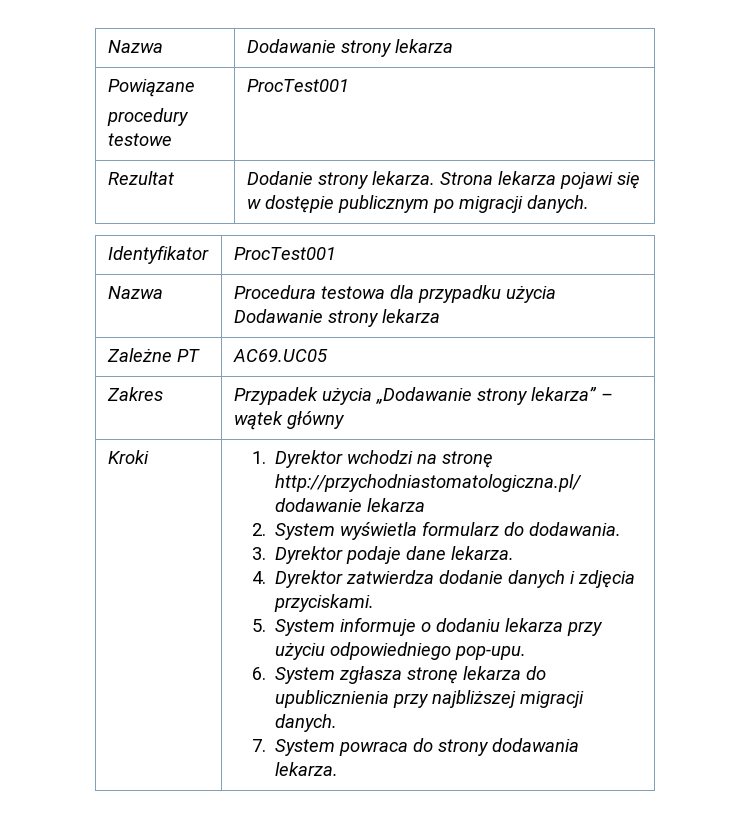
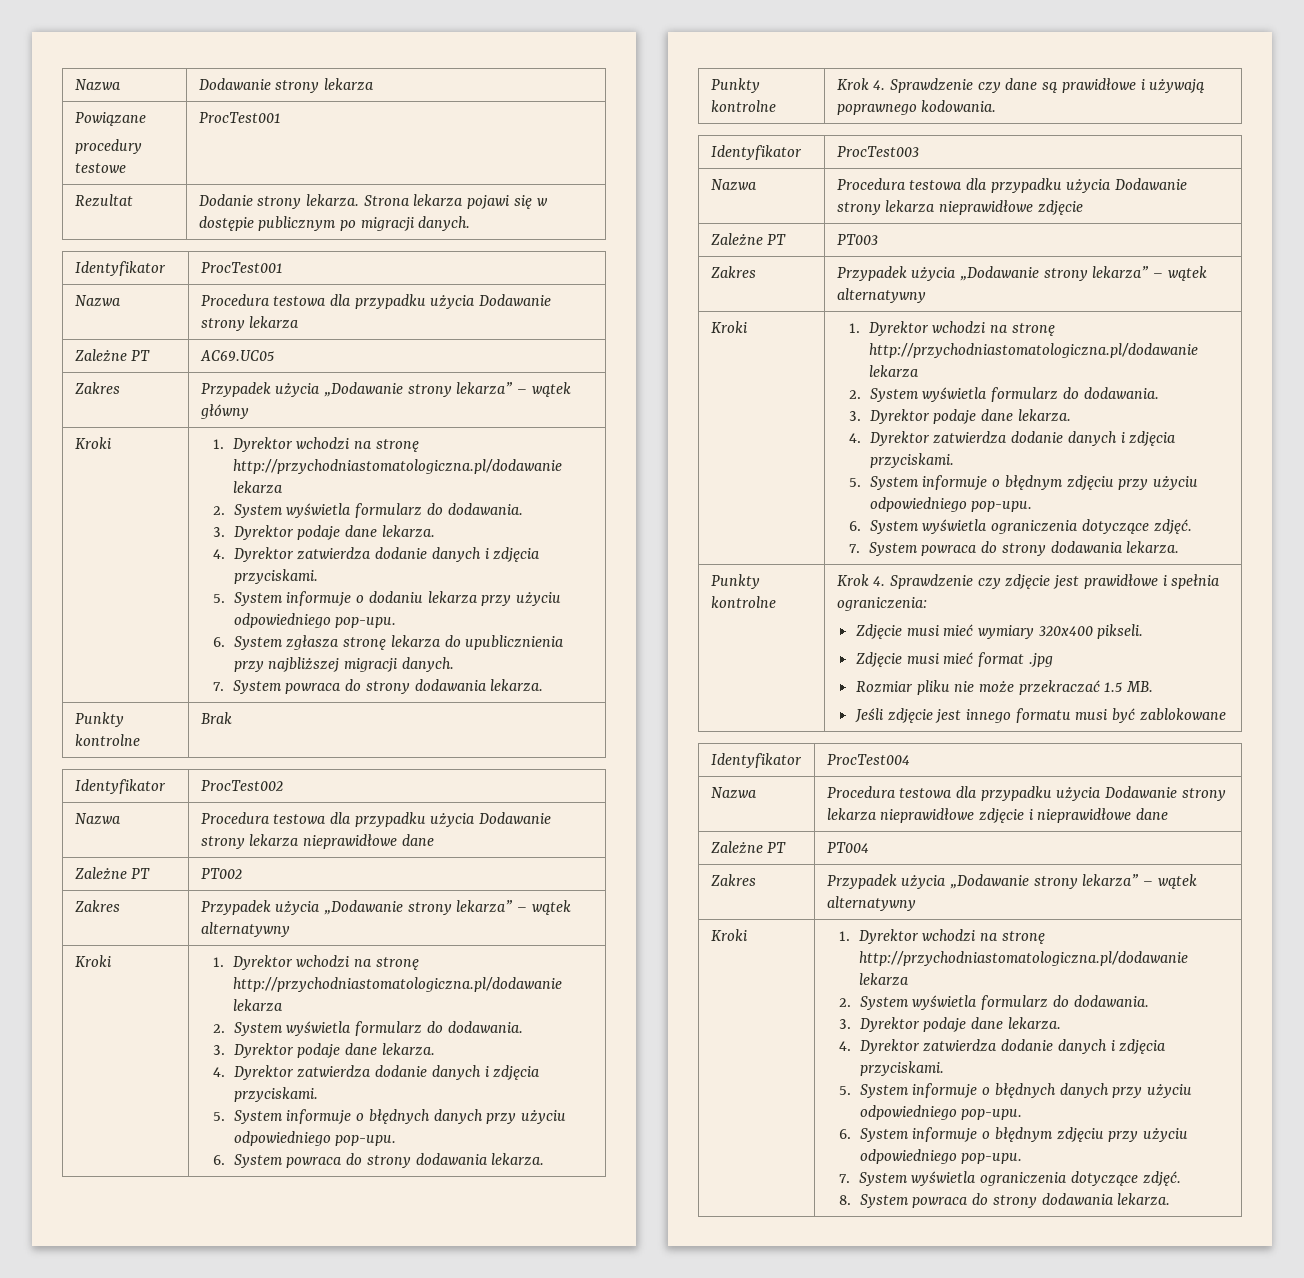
+ Punkty kontrolne | Brak
+ Identyfikator | ProcTest002
+ Nazwa | Procedura testowa dla przypadku użycia Dodawanie strony lekarza nieprawidłowe dane
+ Zależne PT | PT002
+ Zakres | Przypadek użycia „Dodawanie strony lekarza” – wątek alternatywny
+ Kroki | 1. Dyrektor wchodzi na stronę http://przychodniastomatologiczna.pl/dodawanie lekarza
+ 2. System wyświetla formularz do dodawania.
+ 3. Dyrektor podaje dane lekarza.
+ 4. Dyrektor zatwierdza dodanie danych i zdjęcia przyciskami.
+ 5. System informuje o błędnych danych przy użyciu odpowiedniego pop-upu.
+ 6. System powraca do strony dodawania lekarza.
+ Punkty kontrolne | Krok 4. Sprawdzenie czy dane są prawidłowe i używają poprawnego kodowania.
+ Identyfikator | ProcTest003
+ Nazwa | Procedura testowa dla przypadku użycia Dodawanie strony lekarza nieprawidłowe zdjęcie
+ Zależne PT | PT003
+ Zakres | Przypadek użycia „Dodawanie strony lekarza” – wątek alternatywny
+ Kroki | 1. Dyrektor wchodzi na stronę http://przychodniastomatologiczna.pl/dodawanie lekarza
+ 2. System wyświetla formularz do dodawania.
+ 3. Dyrektor podaje dane lekarza.
+ 4. Dyrektor zatwierdza dodanie danych i zdjęcia przyciskami.
+ 5. System informuje o błędnym zdjęciu przy użyciu odpowiedniego pop-upu.
+ 6. System wyświetla ograniczenia dotyczące zdjęć.
+ 7. System powraca do strony dodawania lekarza.
+ Punkty kontrolne | Krok 4. Sprawdzenie czy zdjęcie jest prawidłowe i spełnia ograniczenia:
+ Zdjęcie musi mieć wymiary 320x400 pikseli.
+ Zdjęcie musi mieć format .jpg
+ Rozmiar pliku nie może przekraczać 1.5 MB.
+ Jeśli zdjęcie jest innego formatu musi być zablokowane
+ Identyfikator | ProcTest004
+ Nazwa | Procedura testowa dla przypadku użycia Dodawanie strony lekarza nieprawidłowe zdjęcie i nieprawidłowe dane
+ Zależne PT | PT004
+ Zakres | Przypadek użycia „Dodawanie strony lekarza” – wątek alternatywny
+ Kroki | 1. Dyrektor wchodzi na stronę http://przychodniastomatologiczna.pl/dodawanie lekarza
+ 2. System wyświetla formularz do dodawania.
+ 3. Dyrektor podaje dane lekarza.
+ 4. Dyrektor zatwierdza dodanie danych i zdjęcia przyciskami.
+ 5. System informuje o błędnych danych przy użyciu odpowiedniego pop-upu.
+ 6. System informuje o błędnym zdjęciu przy użyciu odpowiedniego pop-upu.
+ 7. System wyświetla ograniczenia dotyczące zdjęć.
+ 8. System powraca do strony dodawania lekarza.

